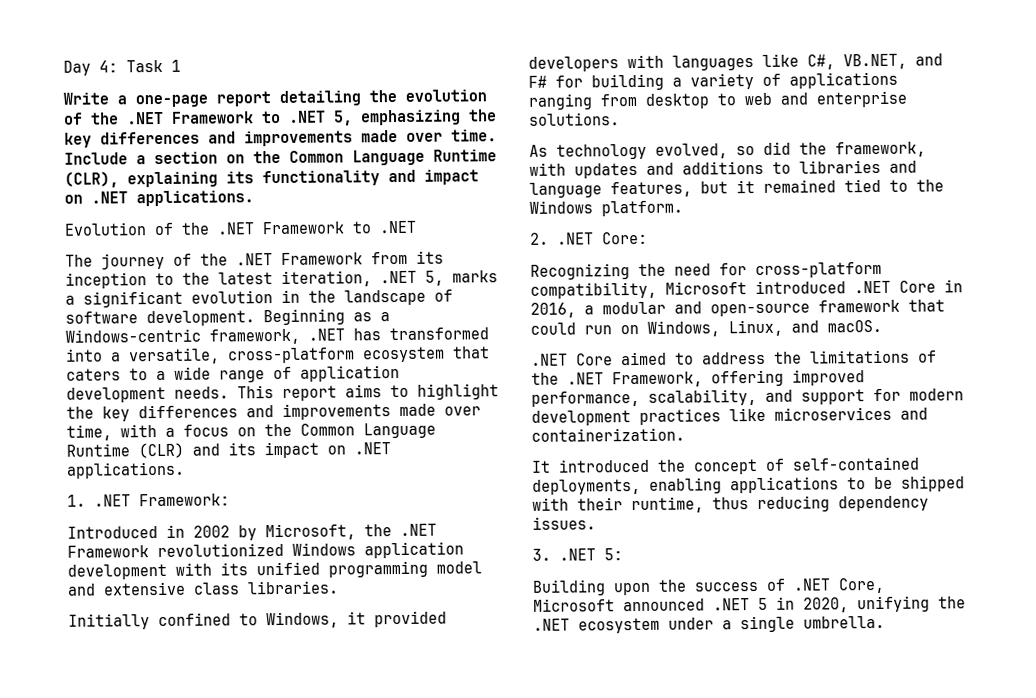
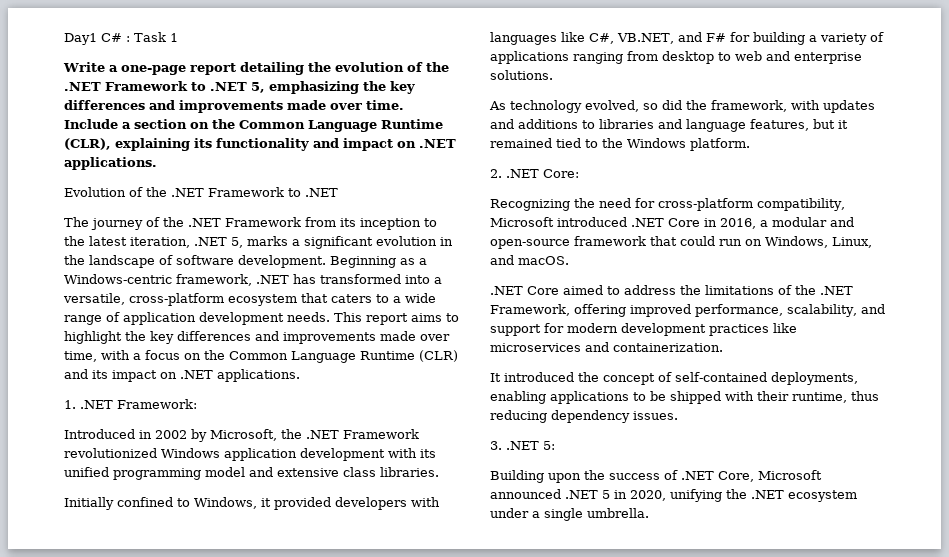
- Day 4: Task 1
+ Day1 C# : Task 1

